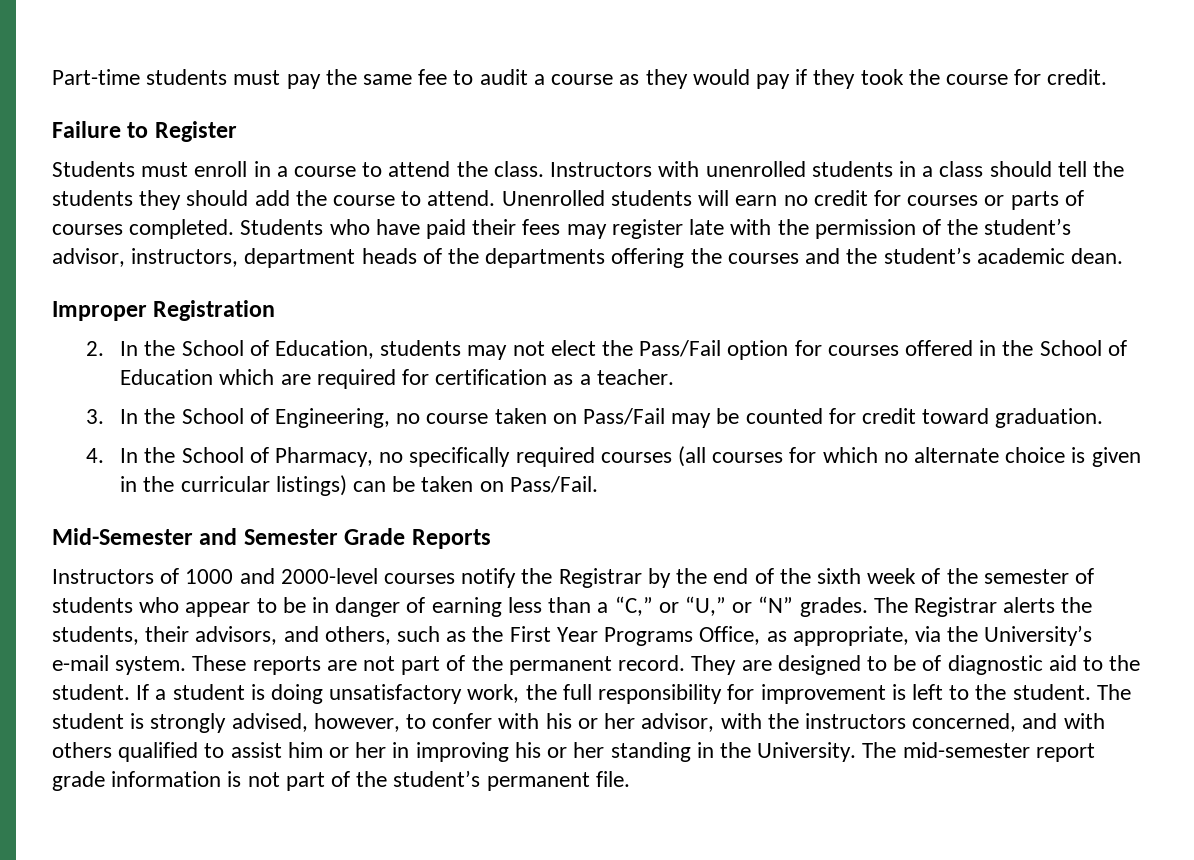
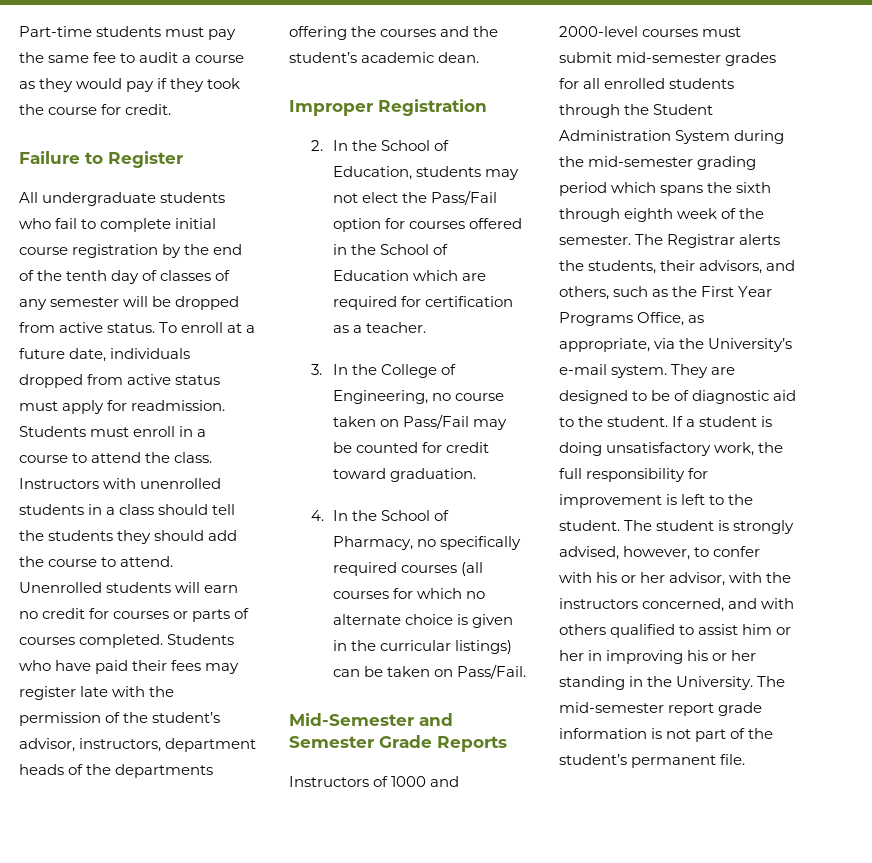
+ All undergraduate students who fail to complete initial course registration by the end of the tenth day of classes of any semester will be dropped from active status. To enroll at a future date, individuals dropped from active status must apply for readmission.
- 3. In the School of Engineering, no course taken on Pass/Fail may be counted for credit toward graduation.
+ 3. In the College of Engineering, no course taken on Pass/Fail may be counted for credit toward graduation.
- Instructors of 1000 and 2000-level courses notify the Registrar by the end of the sixth week of the semester of students who appear to be in danger of earning less than a “C,” or “U,” or “N” grades.
+ Instructors of 1000 and 2000-level courses must submit mid-semester grades for all enrolled students through the Student Administration System during the mid-semester grading period which spans the sixth through eighth week of the semester.
- These reports are not part of the permanent record.

